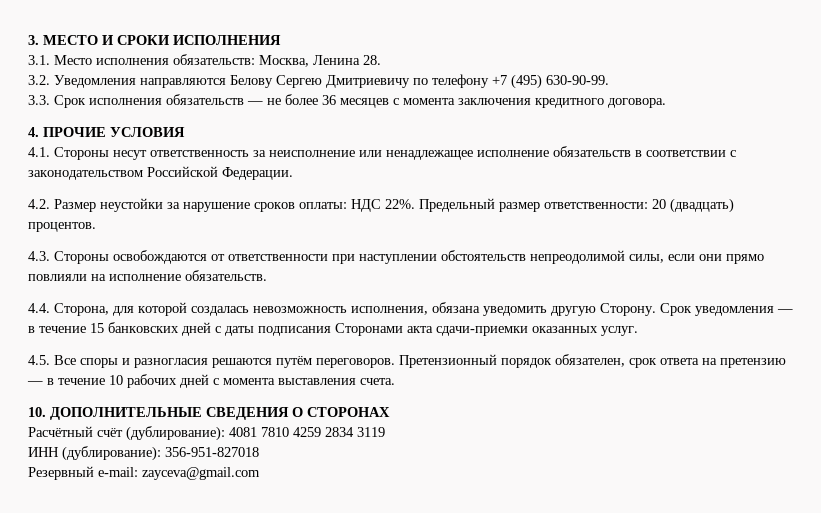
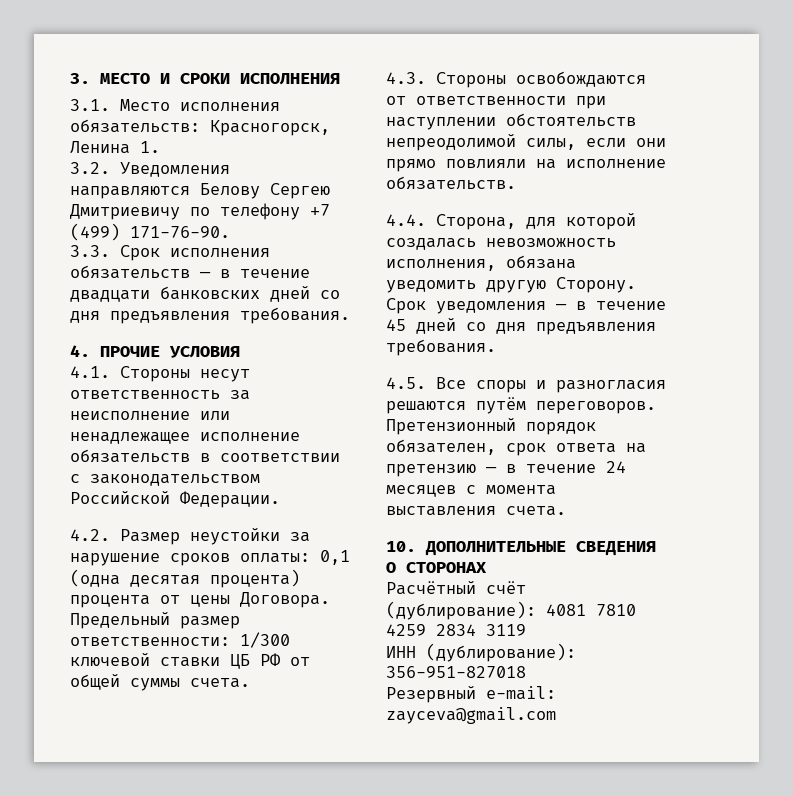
- 3.1. Место исполнения обязательств: Москва, Ленина 28.
+ 3.1. Место исполнения обязательств: Красногорск, Ленина 1.
- 3.2. Уведомления направляются Белову Сергею Дмитриевичу по телефону +7 (495) 630-90-99.
+ 3.2. Уведомления направляются Белову Сергею Дмитриевичу по телефону +7 (499) 171-76-90.
- 3.3. Срок исполнения обязательств — не более 36 месяцев с момента заключения кредитного договора.
+ 3.3. Срок исполнения обязательств — в течение двадцати банковских дней со дня предъявления требования.
- 4.2. Размер неустойки за нарушение сроков оплаты: НДС 22%. Предельный размер ответственности: 20 (двадцать) процентов.
+ 4.2. Размер неустойки за нарушение сроков оплаты: 0,1 (одна десятая процента) процента от цены Договора. Предельный размер ответственности: 1/300 ключевой ставки ЦБ РФ от общей суммы счета.
- Срок уведомления — в течение 15 банковских дней с даты подписания Сторонами акта сдачи-приемки оказанных услуг.
+ Срок уведомления — в течение 45 дней со дня предъявления требования.
- Претензионный порядок обязателен, срок ответа на претензию — в течение 10 рабочих дней с момента выставления счета.
+ Претензионный порядок обязателен, срок ответа на претензию — в течение 24 месяцев с момента выставления счета.

